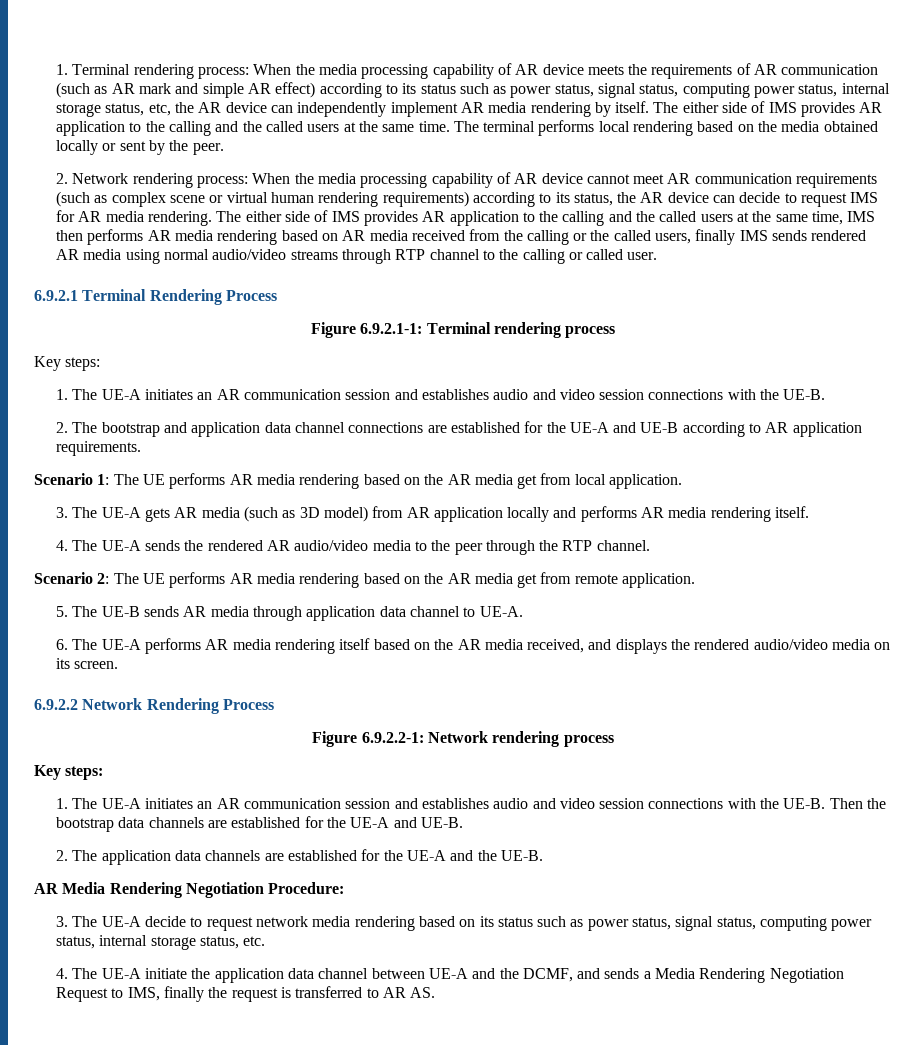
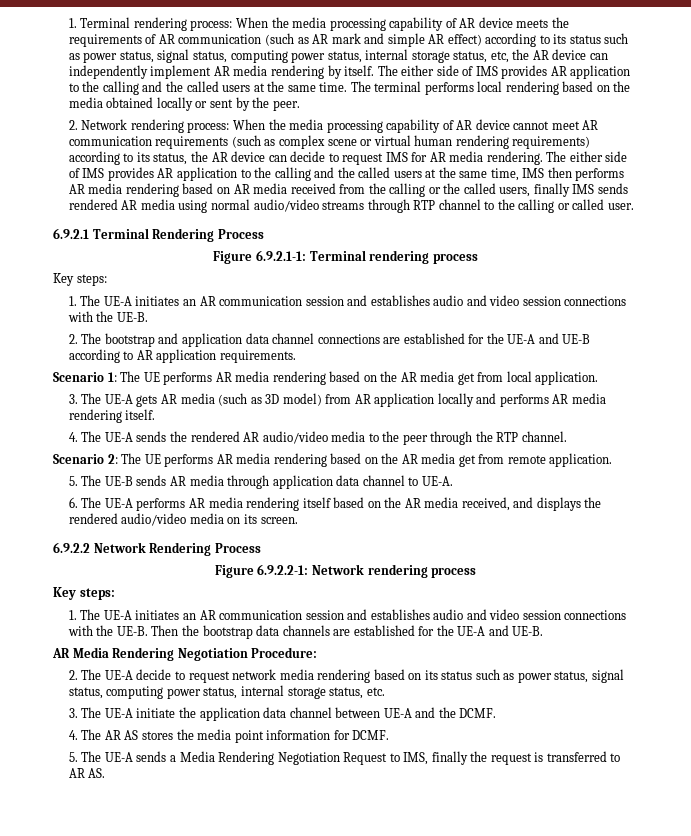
- 2. The application data channels are established for the UE-A and the UE-B.
- 3. The UE-A decide to request network media rendering based on its status such as power status, signal status, computing power status, internal storage status, etc.
+ 2. The UE-A decide to request network media rendering based on its status such as power status, signal status, computing power status, internal storage status, etc.
- 4. The UE-A initiate the application data channel between UE-A and the DCMF, and sends a Media Rendering Negotiation Request to IMS, finally the request is transferred to AR AS.
+ 3. The UE-A initiate the application data channel between UE-A and the DCMF.
+ 4. The AR AS stores the media point information for DCMF.
+ 5. The UE-A sends a Media Rendering Negotiation Request to IMS, finally the request is transferred to AR AS.

